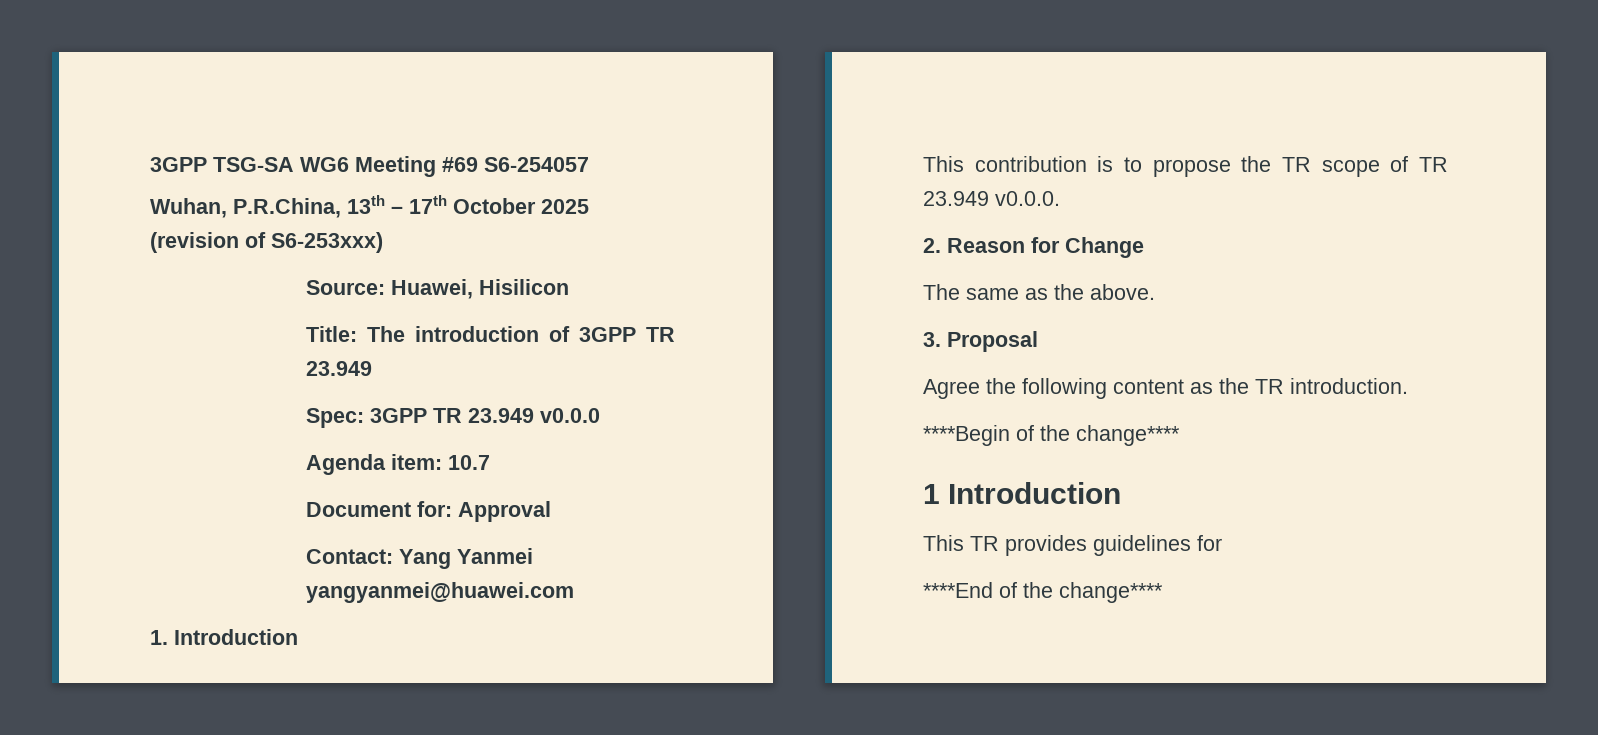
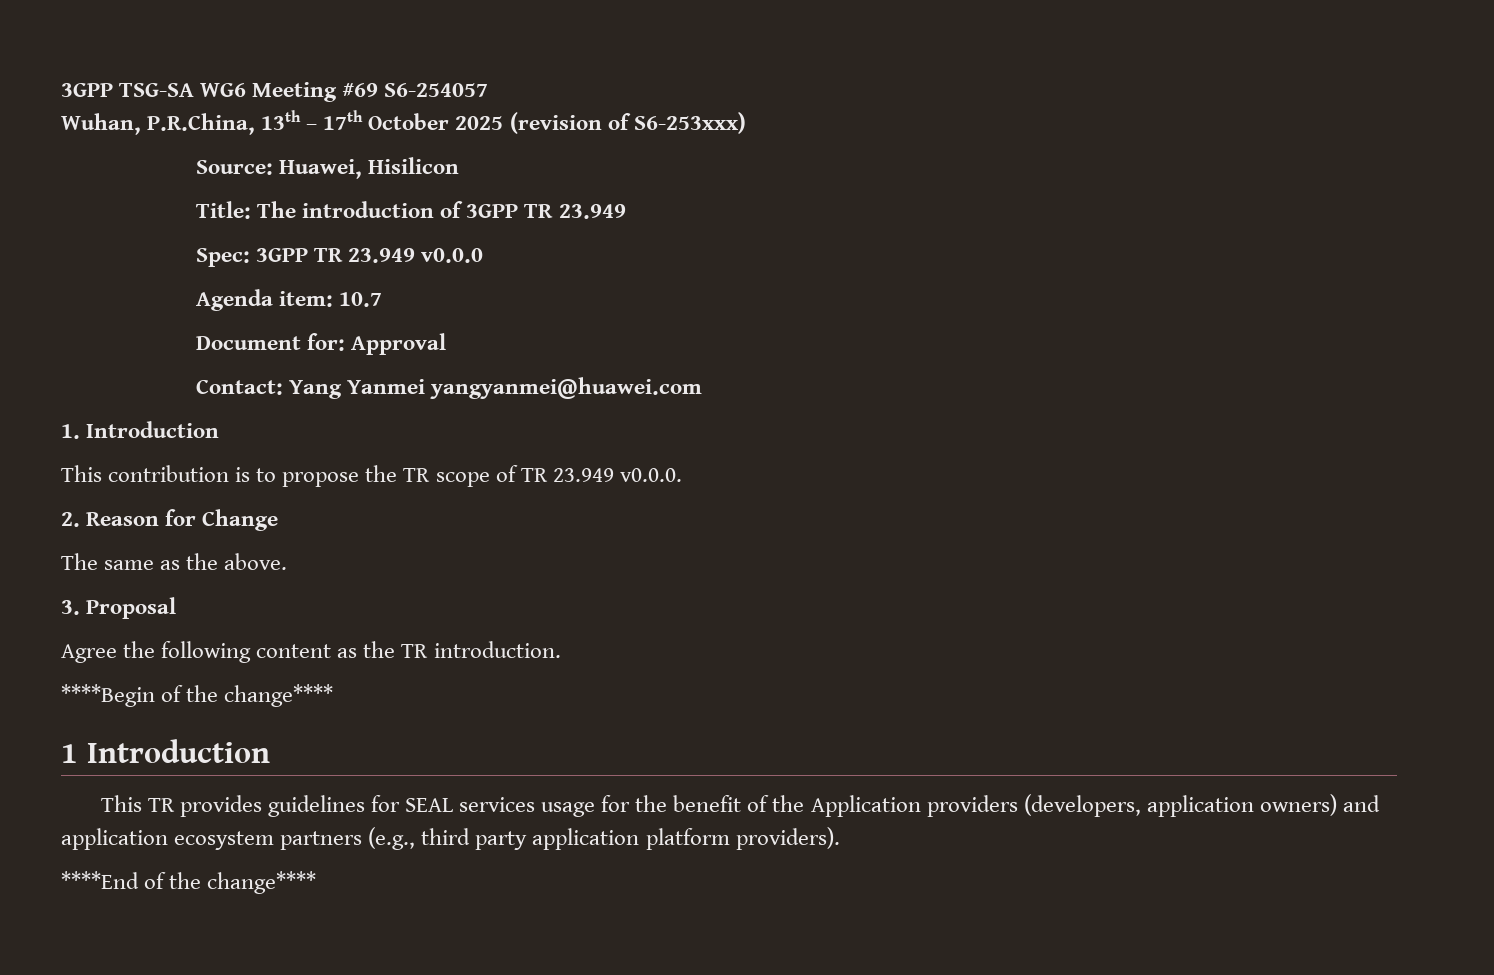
- This TR provides guidelines for
+ This TR provides guidelines for SEAL services usage for the benefit of the Application providers (developers, application owners) and application ecosystem partners (e.g., third party application platform providers).

